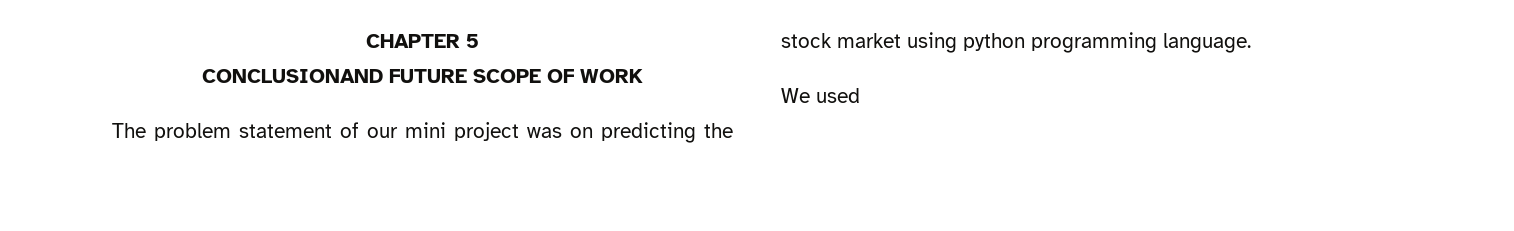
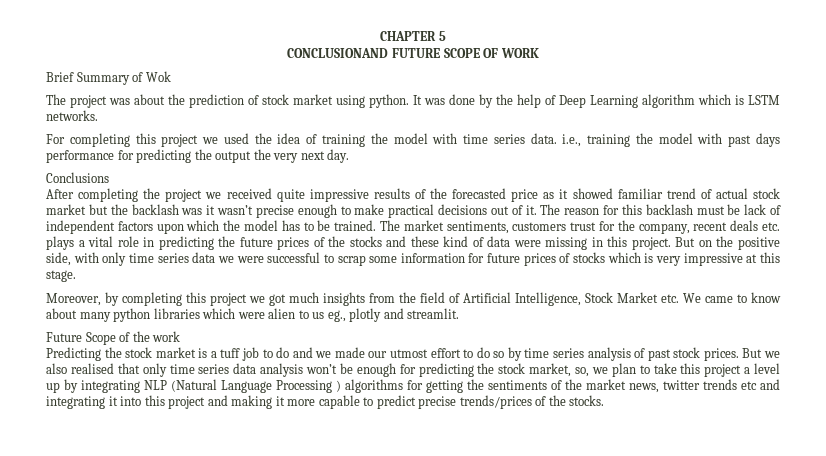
- The problem statement of our mini project was on predicting the stock market using python programming language.
- We used
+ Brief Summary of Wok
+ The project was about the prediction of stock market using python. It was done by the help of Deep Learning algorithm which is LSTM networks.
+ For completing this project we used the idea of training the model with time series data. i.e., training the model with past days performance for predicting the output the very next day.
+ Conclusions
+ After completing the project we received quite impressive results of the forecasted price as it showed familiar trend of actual stock market but the backlash was it wasn’t precise enough to make practical decisions out of it. The reason for this backlash must be lack of independent factors upon which the model has to be trained. The market sentiments, customers trust for the company, recent deals etc. plays a vital role in predicting the future prices of the stocks and these kind of data were missing in this project. But on the positive side, with only time series data we were successful to scrap some information for future prices of stocks which is very impressive at this stage.
+ Moreover, by completing this project we got much insights from the field of Artificial Intelligence, Stock Market etc. We came to know about many python libraries which were alien to us eg., plotly and streamlit.
+ Future Scope of the work
+ Predicting the stock market is a tuff job to do and we made our utmost effort to do so by time series analysis of past stock prices. But we also realised that only time series data analysis won’t be enough for predicting the stock market, so, we plan to take this project a level up by integrating NLP (Natural Language Processing ) algorithms for getting the sentiments of the market news, twitter trends etc and integrating it into this project and making it more capable to predict precise trends/prices of the stocks.

